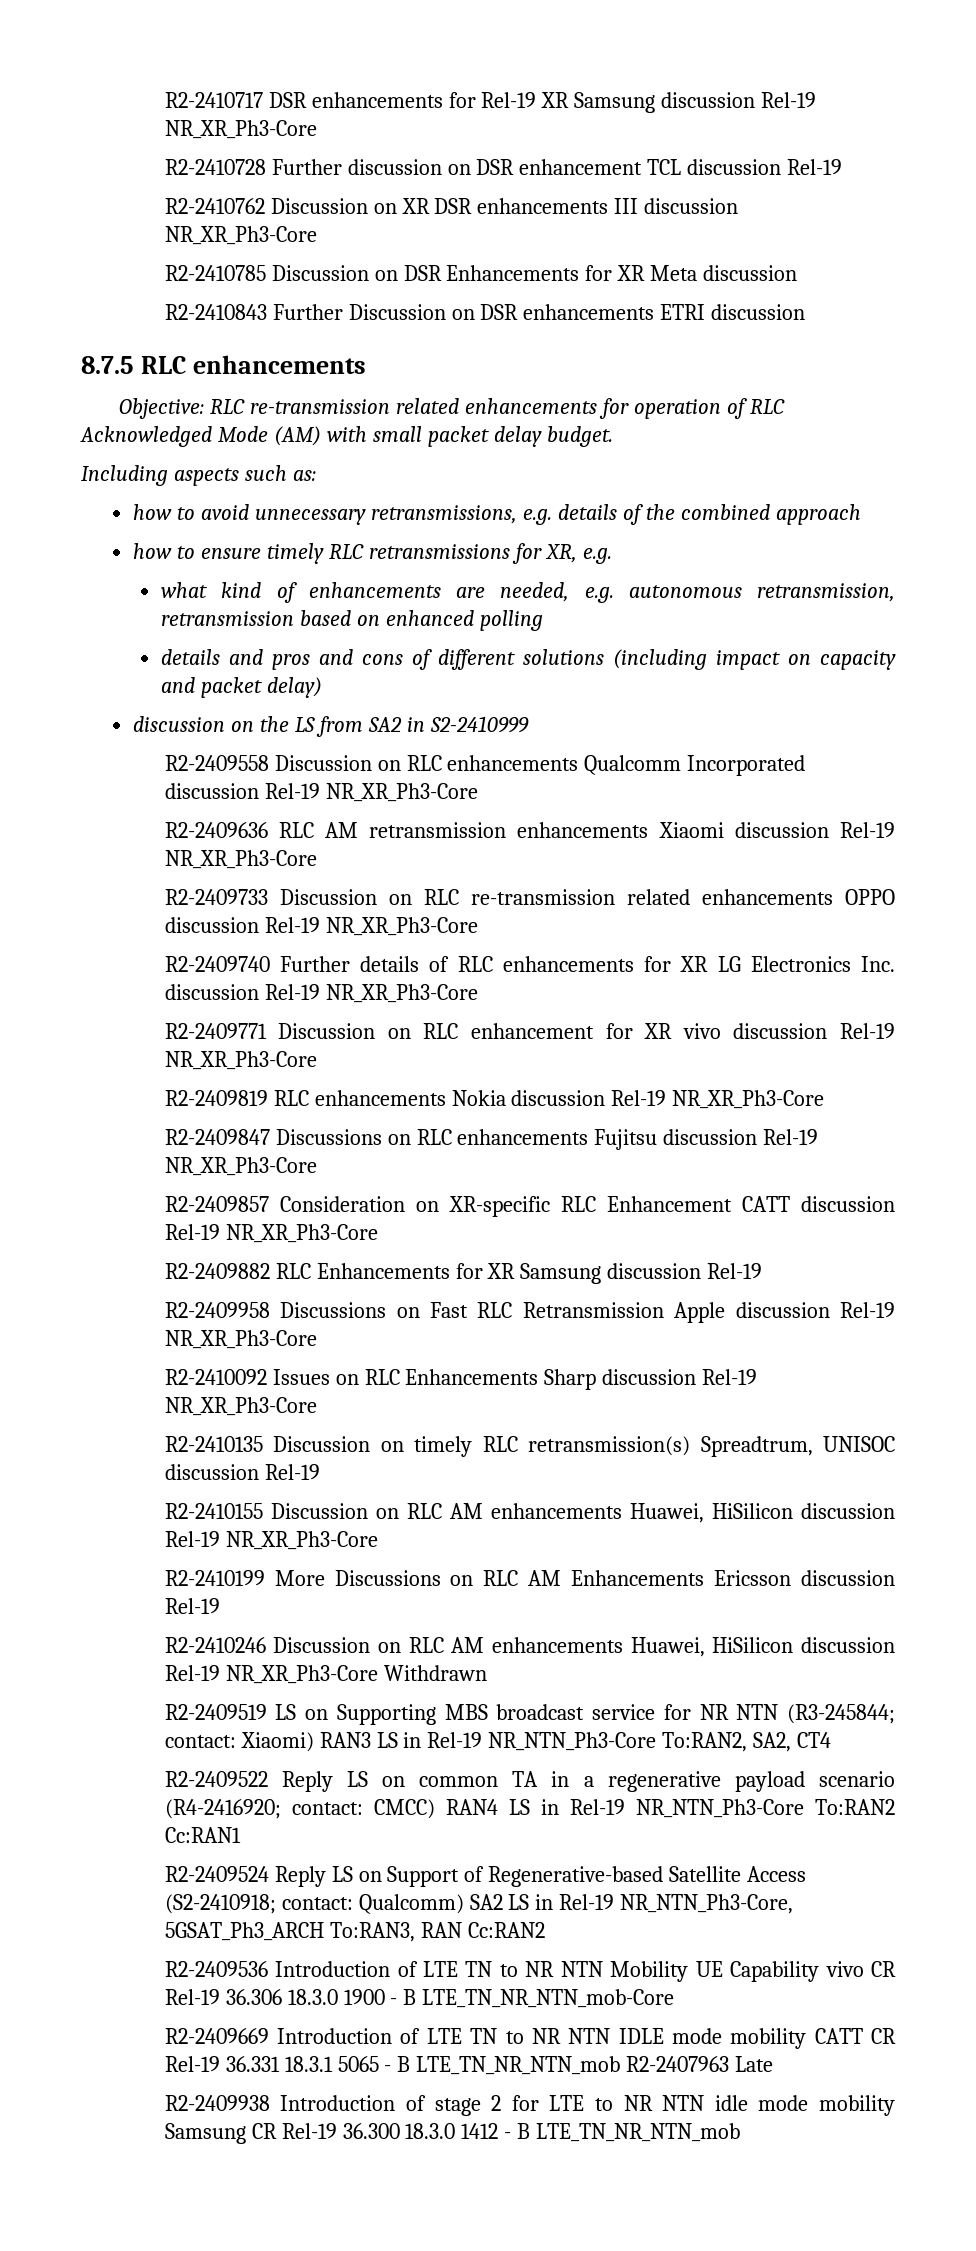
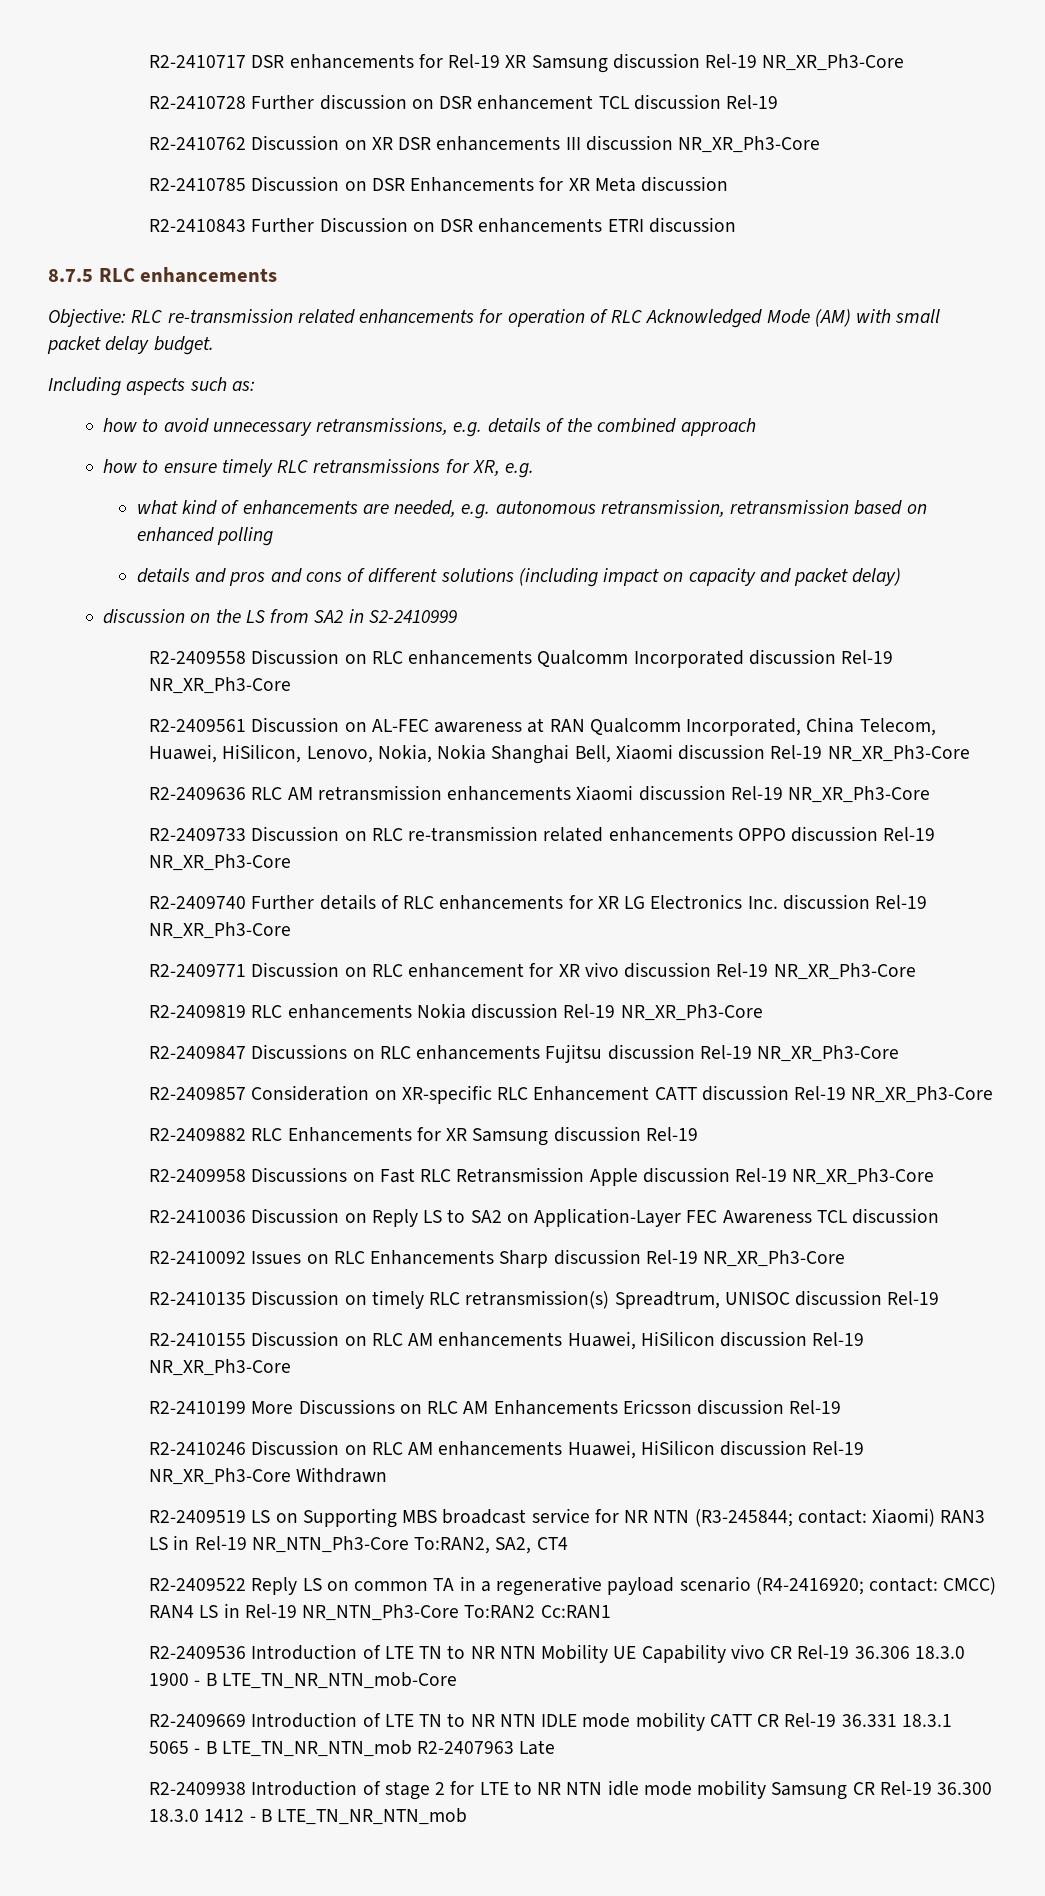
+ R2-2409561 Discussion on AL-FEC awareness at RAN Qualcomm Incorporated, China Telecom, Huawei, HiSilicon, Lenovo, Nokia, Nokia Shanghai Bell, Xiaomi discussion Rel-19 NR_XR_Ph3-Core
+ R2-2410036 Discussion on Reply LS to SA2 on Application-Layer FEC Awareness TCL discussion
- R2-2409524 Reply LS on Support of Regenerative-based Satellite Access (S2-2410918; contact: Qualcomm) SA2 LS in Rel-19 NR_NTN_Ph3-Core, 5GSAT_Ph3_ARCH To:RAN3, RAN Cc:RAN2

